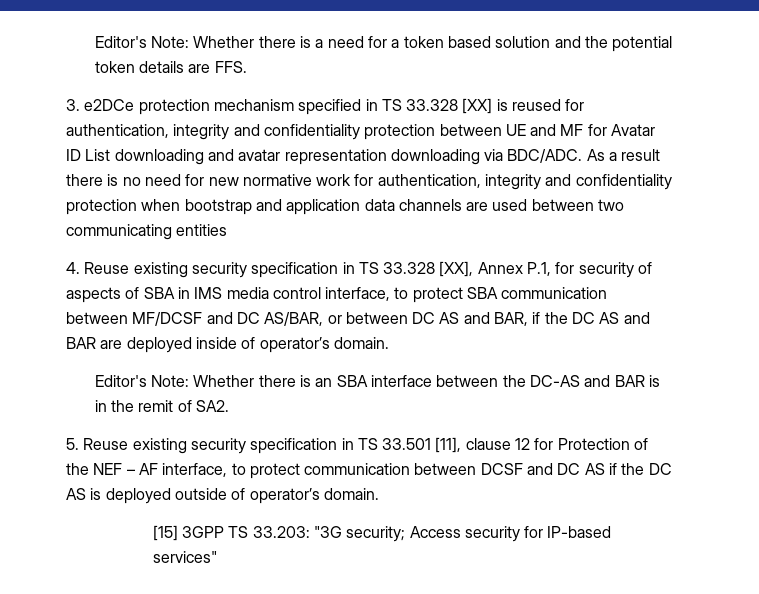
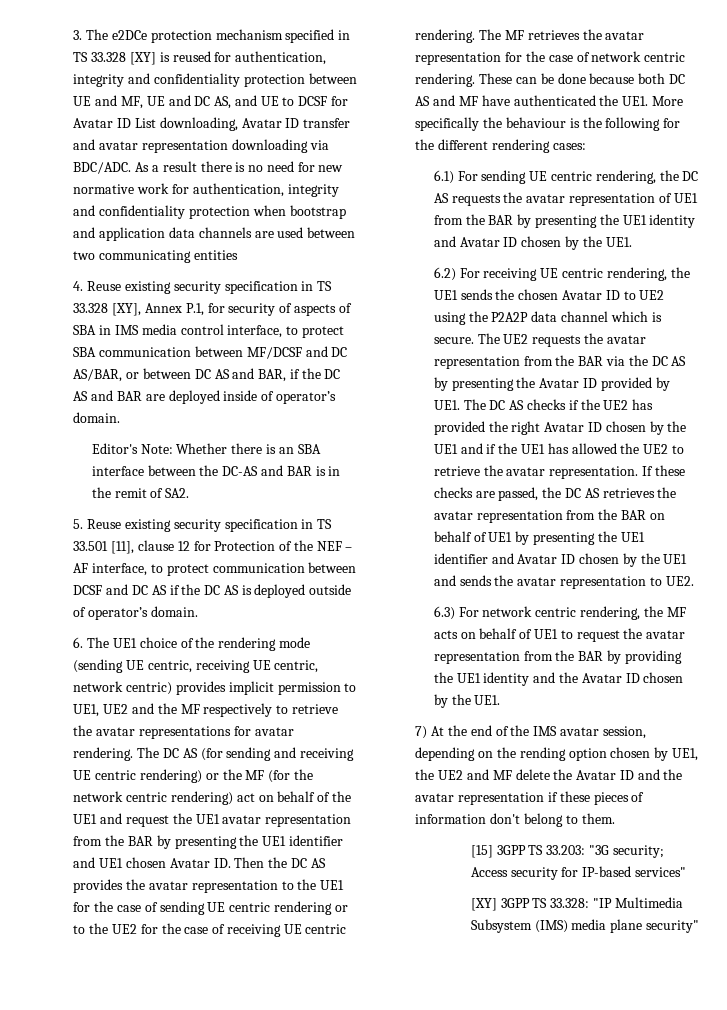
- Editor's Note: Whether there is a need for a token based solution and the potential token details are FFS.
- 3. e2DCe protection mechanism specified in TS 33.328 [XX] is reused for authentication, integrity and confidentiality protection between UE and MF for Avatar ID List downloading and avatar representation downloading via BDC/ADC.
+ 3. The e2DCe protection mechanism specified in TS 33.328 [XY] is reused for authentication, integrity and confidentiality protection between UE and MF, UE and DC AS, and UE to DCSF for Avatar ID List downloading, Avatar ID transfer and avatar representation downloading via BDC/ADC.
- 4. Reuse existing security specification in TS 33.328 [XX], Annex P.1, for security of aspects of SBA in IMS media control interface, to protect SBA communication between MF/DCSF and DC AS/BAR, or between DC AS and BAR, if the DC AS and BAR are deployed inside of operator’s domain.
+ 4. Reuse existing security specification in TS 33.328 [XY], Annex P.1, for security of aspects of SBA in IMS media control interface, to protect SBA communication between MF/DCSF and DC AS/BAR, or between DC AS and BAR, if the DC AS and BAR are deployed inside of operator’s domain.
+ 6. The UE1 choice of the rendering mode (sending UE centric, receiving UE centric, network centric) provides implicit permission to UE1, UE2 and the MF respectively to retrieve the avatar representations for avatar rendering. The DC AS (for sending and receiving UE centric rendering) or the MF (for the network centric rendering) act on behalf of the UE1 and request the UE1 avatar representation from the BAR by presenting the UE1 identifier and UE1 chosen Avatar ID. Then the DC AS provides the avatar representation to the UE1 for the case of sending UE centric rendering or to the UE2 for the case of receiving UE centric rendering. The MF retrieves the avatar representation for the case of network centric rendering. These can be done because both DC AS and MF have authenticated the UE1. More specifically the behaviour is the following for the different rendering cases:
+ 6.1) For sending UE centric rendering, the DC AS requests the avatar representation of UE1 from the BAR by presenting the UE1 identity and Avatar ID chosen by the UE1.
+ 6.2) For receiving UE centric rendering, the UE1 sends the chosen Avatar ID to UE2 using the P2A2P data channel which is secure. The UE2 requests the avatar representation from the BAR via the DC AS by presenting the Avatar ID provided by UE1. The DC AS checks if the UE2 has provided the right Avatar ID chosen by the UE1 and if the UE1 has allowed the UE2 to retrieve the avatar representation. If these checks are passed, the DC AS retrieves the avatar representation from the BAR on behalf of UE1 by presenting the UE1 identifier and Avatar ID chosen by the UE1 and sends the avatar representation to UE2.
+ 6.3) For network centric rendering, the MF acts on behalf of UE1 to request the avatar representation from the BAR by providing the UE1 identity and the Avatar ID chosen by the UE1.
+ 7) At the end of the IMS avatar session, depending on the rending option chosen by UE1, the UE2 and MF delete the Avatar ID and the avatar representation if these pieces of information don't belong to them.
+ [XY] 3GPP TS 33.328: "IP Multimedia Subsystem (IMS) media plane security"

